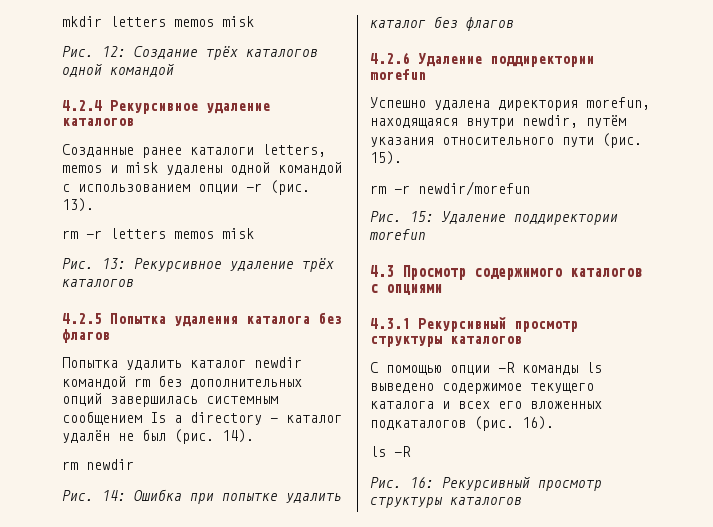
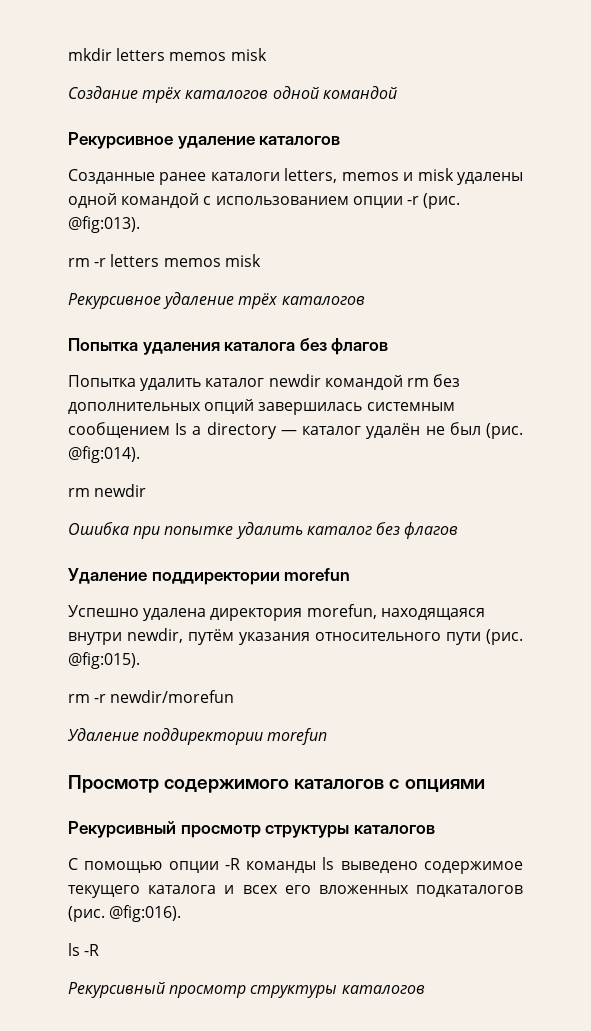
- Рис. 12: Создание трёх каталогов одной командой
+ Создание трёх каталогов одной командой
- 4.2.4 Рекурсивное удаление каталогов
+ Рекурсивное удаление каталогов
- 13).
+ @fig:013).
- Рис. 13: Рекурсивное удаление трёх каталогов
+ Рекурсивное удаление трёх каталогов
- 4.2.5 Попытка удаления каталога без флагов
+ Попытка удаления каталога без флагов
- 14).
+ @fig:014).
- Рис. 14: Ошибка при попытке удалить каталог без флагов
- 4.2.6 Удаление поддиректории morefun
+ Ошибка при попытке удалить каталог без флагов
+ Удаление поддиректории morefun
- 15).
+ @fig:015).
  rm -r newdir/morefun
- Рис. 15: Удаление поддиректории morefun
- 4.3 Просмотр содержимого каталогов с опциями
- 4.3.1 Рекурсивный просмотр структуры каталогов
+ Удаление поддиректории morefun
+ Просмотр содержимого каталогов с опциями
+ Рекурсивный просмотр структуры каталогов
- 16).
+ @fig:016).
  ls -R
- Рис. 16: Рекурсивный просмотр структуры каталогов
+ Рекурсивный просмотр структуры каталогов

